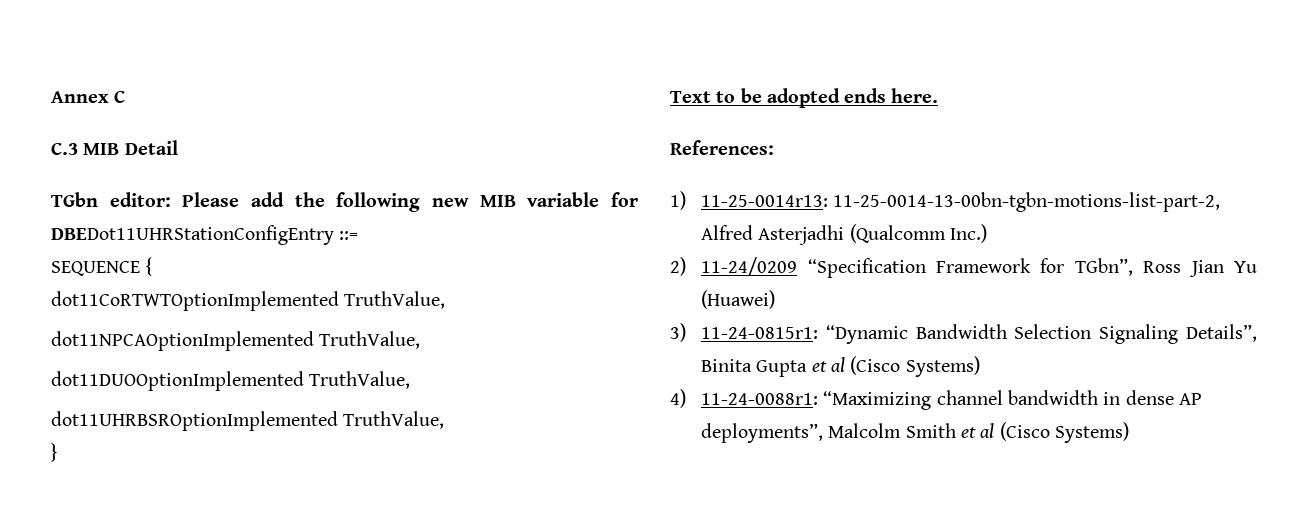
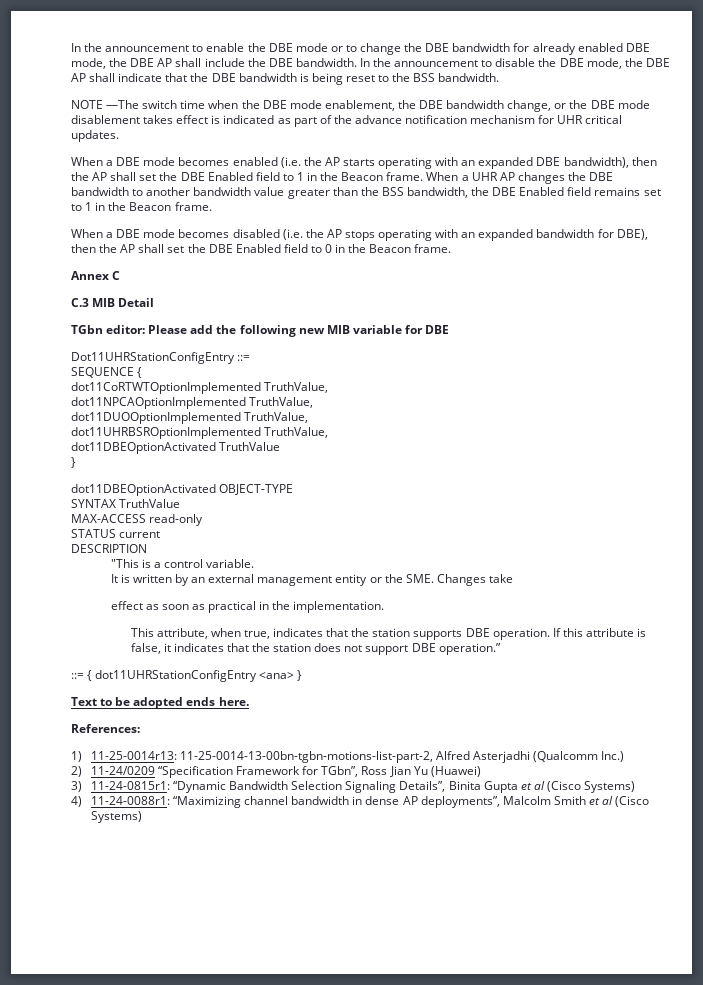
+ In the announcement to enable the DBE mode or to change the DBE bandwidth for already enabled DBE mode, the DBE AP shall include the DBE bandwidth. In the announcement to disable the DBE mode, the DBE AP shall indicate that the DBE bandwidth is being reset to the BSS bandwidth.
+ NOTE —The switch time when the DBE mode enablement, the DBE bandwidth change, or the DBE mode disablement takes effect is indicated as part of the advance notification mechanism for UHR critical updates.
+ When a DBE mode becomes enabled (i.e. the AP starts operating with an expanded DBE bandwidth), then the AP shall set the DBE Enabled field to 1 in the Beacon frame. When a UHR AP changes the DBE bandwidth to another bandwidth value greater than the BSS bandwidth, the DBE Enabled field remains set to 1 in the Beacon frame.
+ When a DBE mode becomes disabled (i.e. the AP stops operating with an expanded bandwidth for DBE), then the AP shall set the DBE Enabled field to 0 in the Beacon frame.
- TGbn editor: Please add the following new MIB variable for DBEDot11UHRStationConfigEntry ::=
+ TGbn editor: Please add the following new MIB variable for DBE
+ Dot11UHRStationConfigEntry ::=
+ dot11DBEOptionActivated TruthValue
  }
+ dot11DBEOptionActivated OBJECT-TYPE
+ SYNTAX TruthValue
+ MAX-ACCESS read-only
+ STATUS current
+ DESCRIPTION
+ "This is a control variable.
+ It is written by an external management entity or the SME. Changes take
+ effect as soon as practical in the implementation.
+ This attribute, when true, indicates that the station supports DBE operation. If this attribute is false, it indicates that the station does not support DBE operation.”
+ ::= { dot11UHRStationConfigEntry <ana> }

